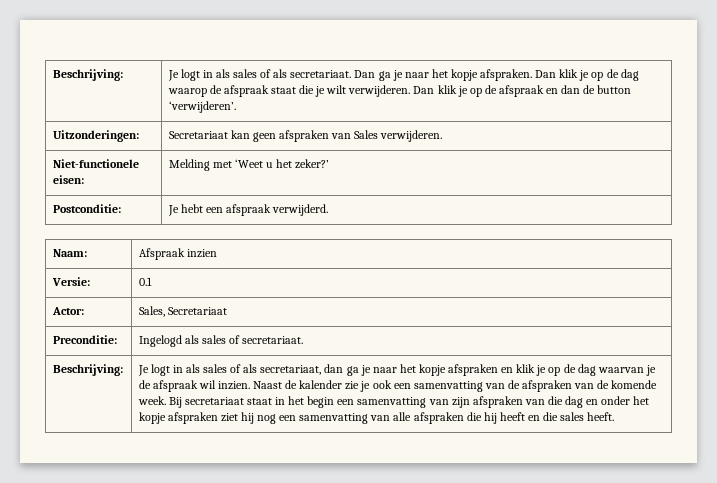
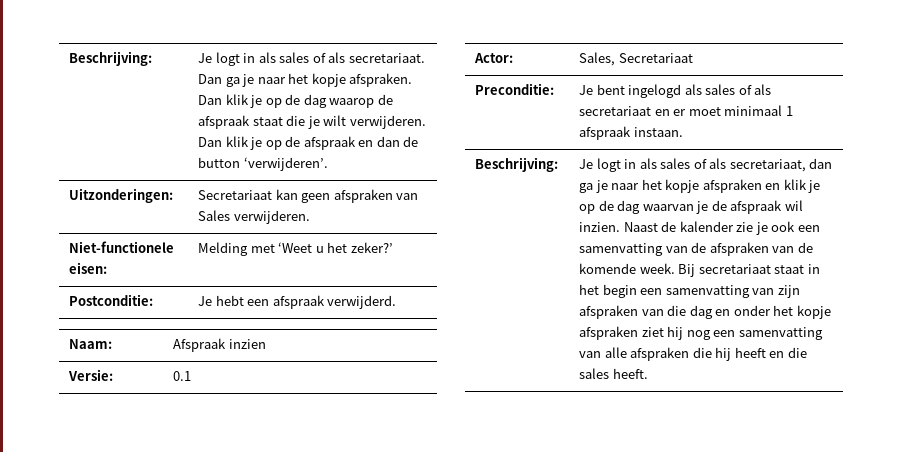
- Preconditie: | Ingelogd als sales of secretariaat.
+ Preconditie: | Je bent ingelogd als sales of als secretariaat en er moet minimaal 1 afspraak instaan.

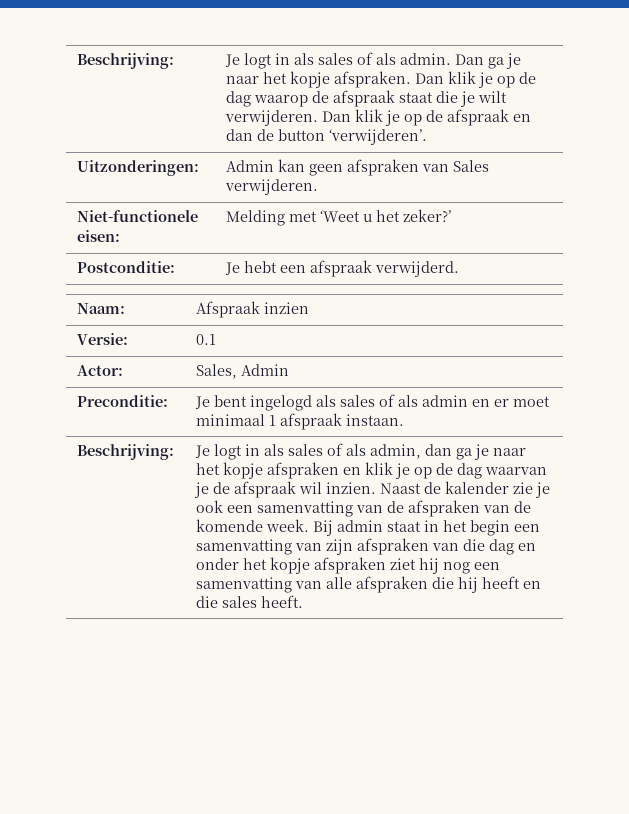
- Beschrijving: | Je logt in als sales of als secretariaat.
+ Beschrijving: | Je logt in als sales of als admin.
- Uitzonderingen: | Secretariaat kan geen afspraken van Sales verwijderen.
+ Uitzonderingen: | Admin kan geen afspraken van Sales verwijderen.
- Actor: | Sales, Secretariaat
+ Actor: | Sales, Admin
- Preconditie: | Je bent ingelogd als sales of als secretariaat en er moet minimaal 1 afspraak instaan.
+ Preconditie: | Je bent ingelogd als sales of als admin en er moet minimaal 1 afspraak instaan.
- Je logt in als sales of als secretariaat, dan ga je naar het kopje afspraken en klik je op de dag waarvan je de afspraak wil inzien.
+ Je logt in als sales of als admin, dan ga je naar het kopje afspraken en klik je op de dag waarvan je de afspraak wil inzien.
- Bij secretariaat staat in het begin een samenvatting van zijn afspraken van die dag en onder het kopje afspraken ziet hij nog een samenvatting van alle afspraken die hij heeft en die sales heeft.
+ Bij admin staat in het begin een samenvatting van zijn afspraken van die dag en onder het kopje afspraken ziet hij nog een samenvatting van alle afspraken die hij heeft en die sales heeft.

